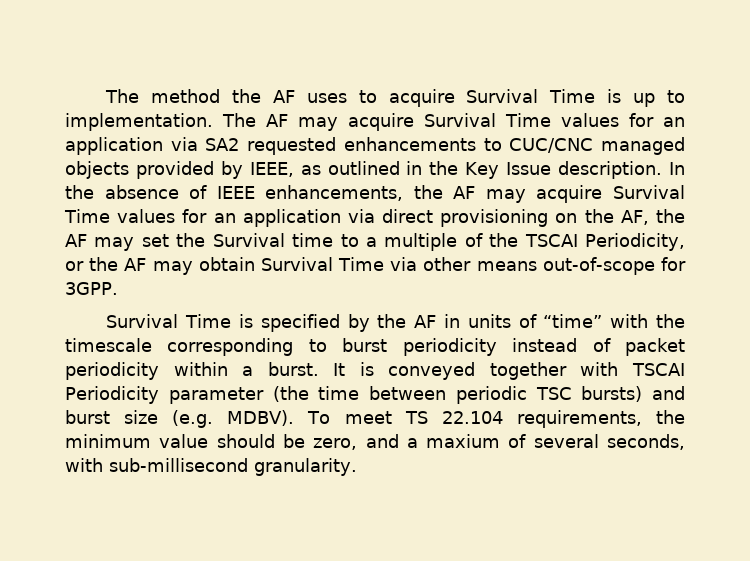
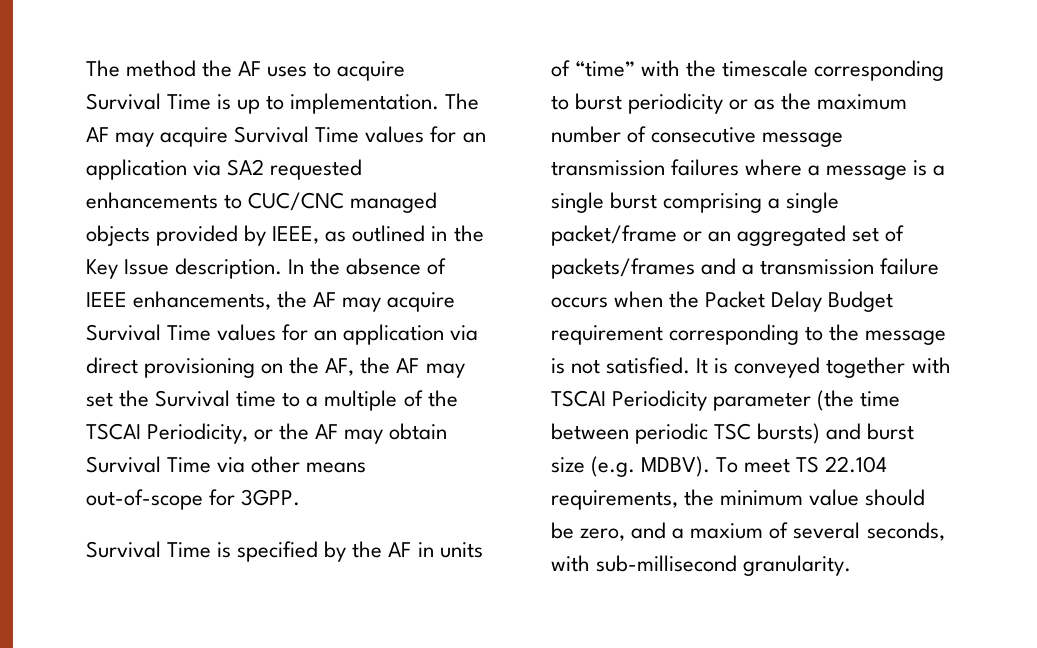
- Survival Time is specified by the AF in units of “time” with the timescale corresponding to burst periodicity instead of packet periodicity within a burst.
+ Survival Time is specified by the AF in units of “time” with the timescale corresponding to burst periodicity or as the maximum number of consecutive message transmission failures where a message is a single burst comprising a single packet/frame or an aggregated set of packets/frames and a transmission failure occurs when the Packet Delay Budget requirement corresponding to the message is not satisfied.

